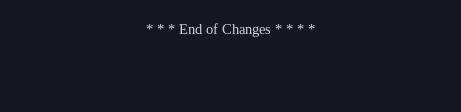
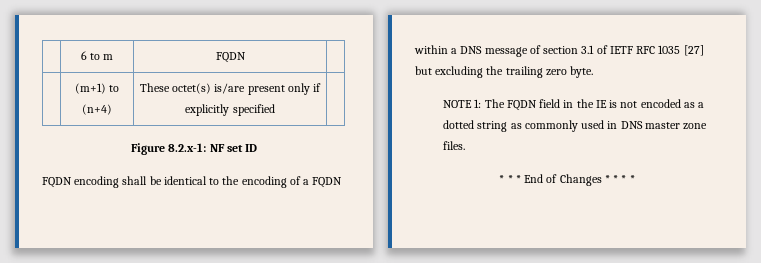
+ | 6 to m | FQDN |
+ | (m+1) to (n+4) | These octet(s) is/are present only if explicitly specified |
+ Figure 8.2.x-1: NF set ID
+ FQDN encoding shall be identical to the encoding of a FQDN within a DNS message of section 3.1 of IETF RFC 1035 [27] but excluding the trailing zero byte.
+ NOTE 1: The FQDN field in the IE is not encoded as a dotted string as commonly used in DNS master zone files.

